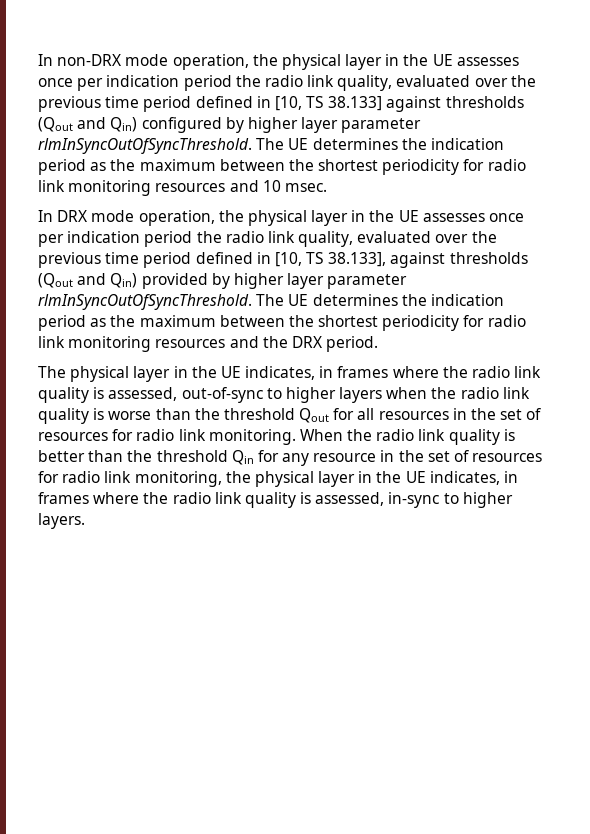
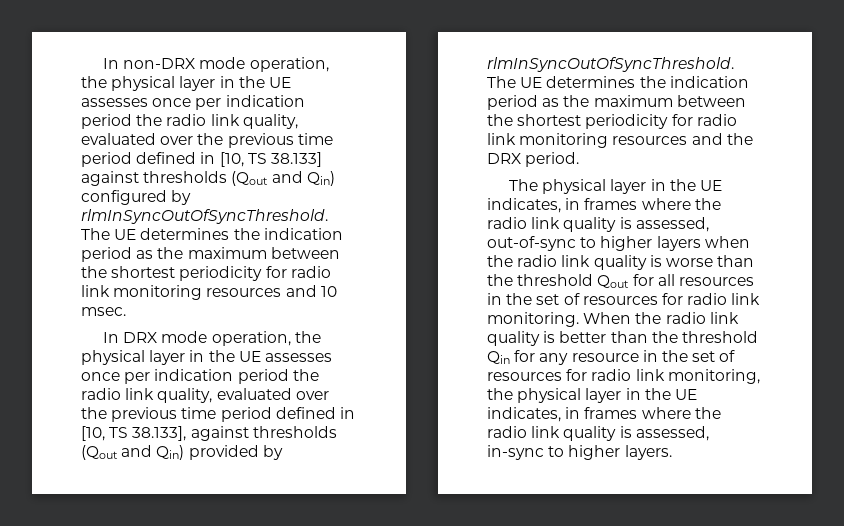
- In non-DRX mode operation, the physical layer in the UE assesses once per indication period the radio link quality, evaluated over the previous time period defined in [10, TS 38.133] against thresholds (Qout and Qin) configured by higher layer parameter rlmInSyncOutOfSyncThreshold.
+ In non-DRX mode operation, the physical layer in the UE assesses once per indication period the radio link quality, evaluated over the previous time period defined in [10, TS 38.133] against thresholds (Qout and Qin) configured by rlmInSyncOutOfSyncThreshold.
- In DRX mode operation, the physical layer in the UE assesses once per indication period the radio link quality, evaluated over the previous time period defined in [10, TS 38.133], against thresholds (Qout and Qin) provided by higher layer parameter rlmInSyncOutOfSyncThreshold.
+ In DRX mode operation, the physical layer in the UE assesses once per indication period the radio link quality, evaluated over the previous time period defined in [10, TS 38.133], against thresholds (Qout and Qin) provided by rlmInSyncOutOfSyncThreshold.

